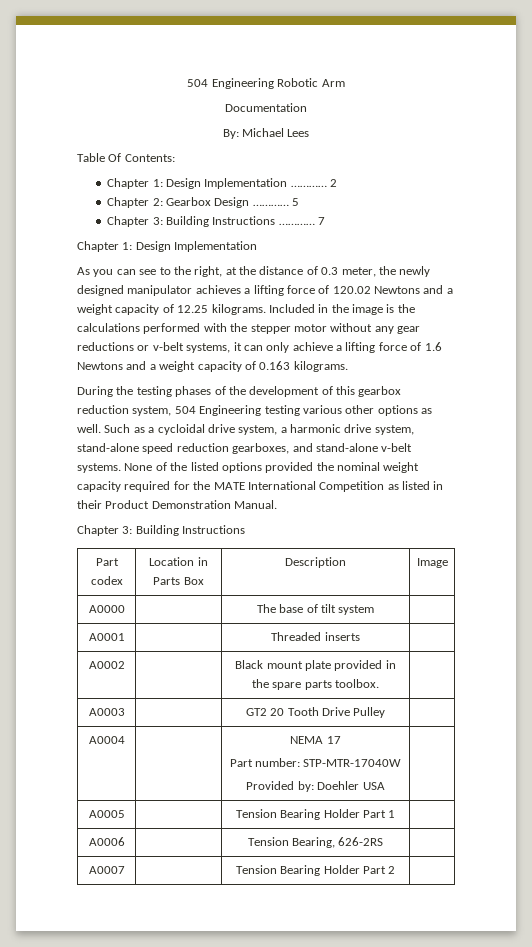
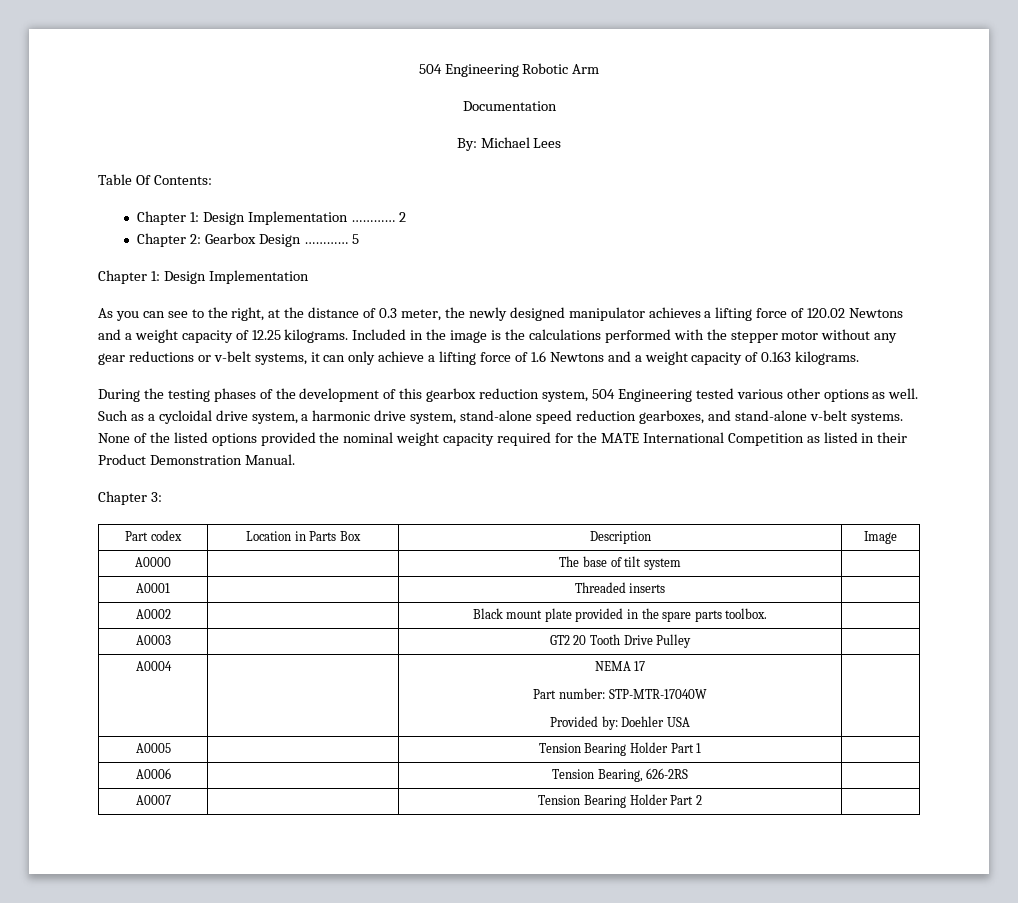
- Chapter 3: Building Instructions ………… 7
- During the testing phases of the development of this gearbox reduction system, 504 Engineering testing various other options as well.
+ During the testing phases of the development of this gearbox reduction system, 504 Engineering tested various other options as well.
  None of the listed options provided the nominal weight capacity required for the MATE International Competition as listed in their Product Demonstration Manual.
- Chapter 3: Building Instructions
+ Chapter 3:

